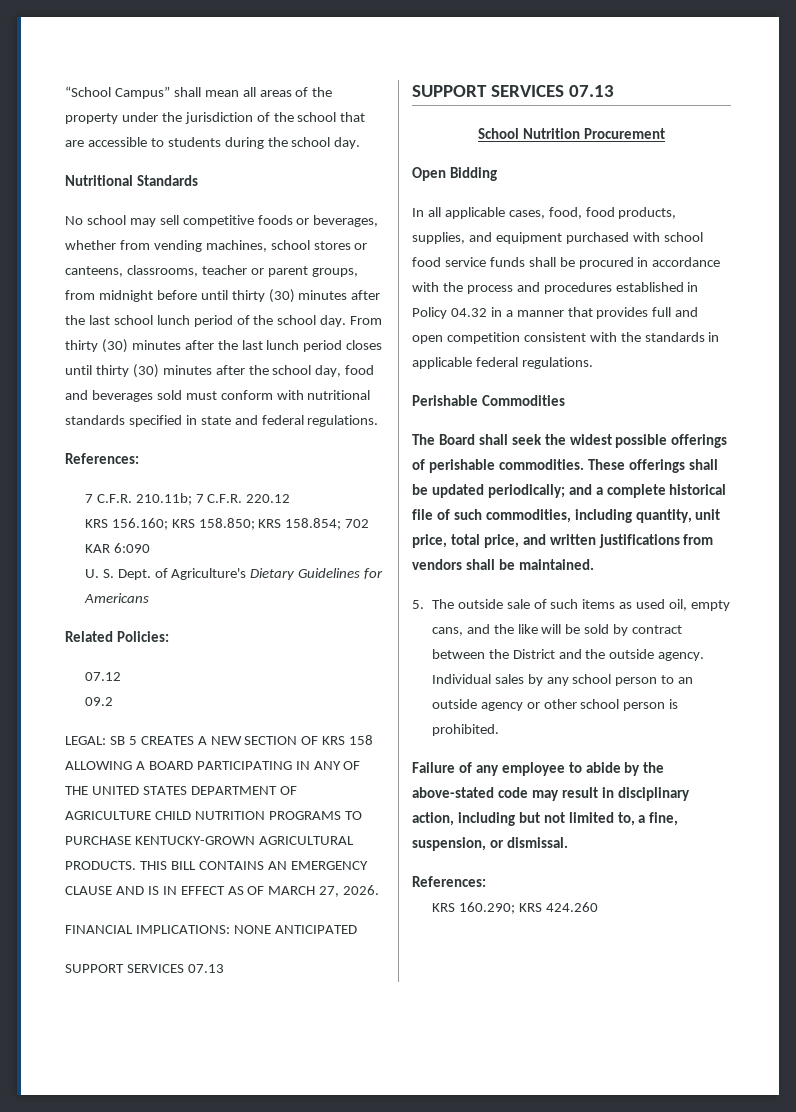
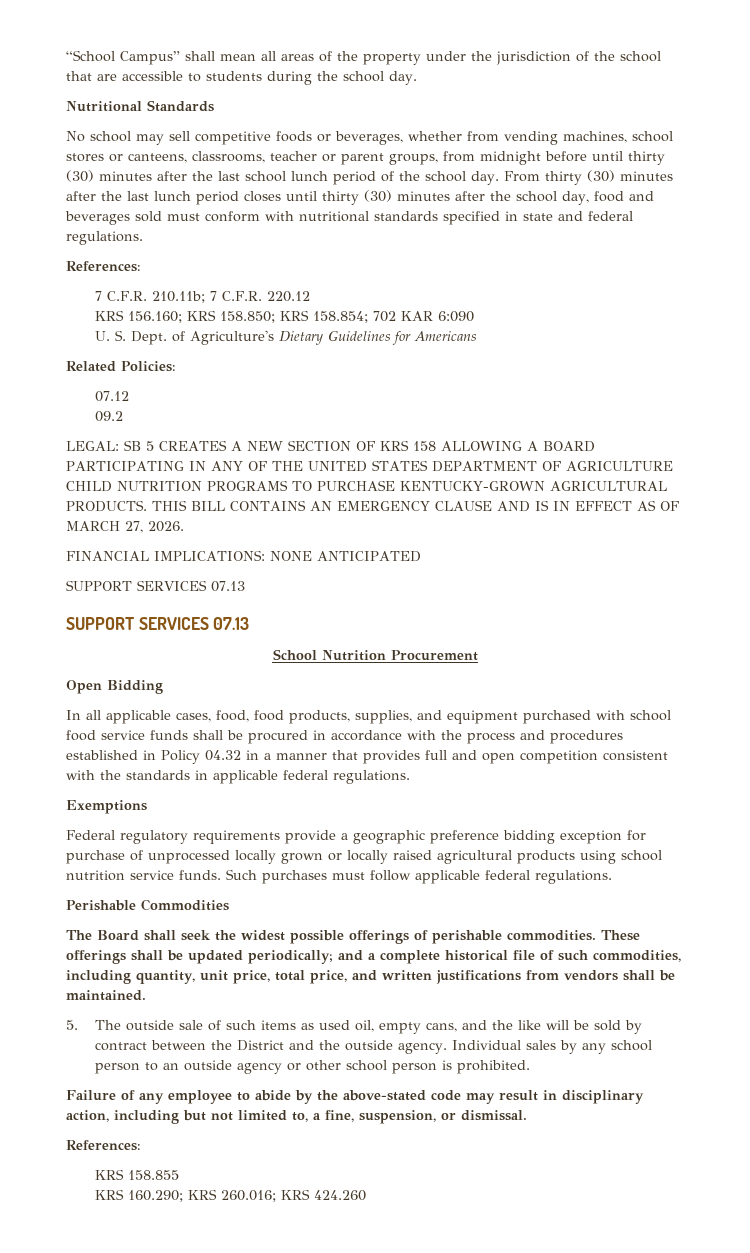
+ Exemptions
+ Federal regulatory requirements provide a geographic preference bidding exception for purchase of unprocessed locally grown or locally raised agricultural products using school nutrition service funds. Such purchases must follow applicable federal regulations.
+ KRS 158.855
- KRS 160.290; KRS 424.260
+ KRS 160.290; KRS 260.016; KRS 424.260

